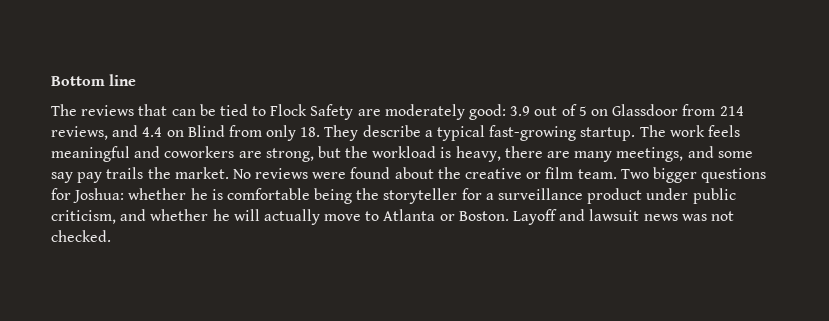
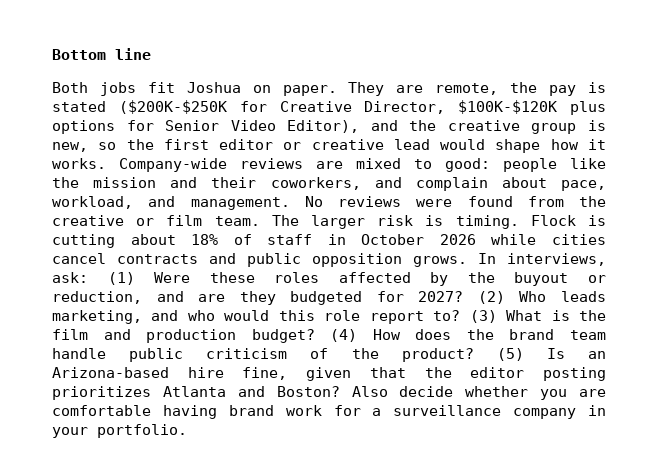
- The reviews that can be tied to Flock Safety are moderately good: 3.9 out of 5 on Glassdoor from 214 reviews, and 4.4 on Blind from only 18. They describe a typical fast-growing startup. The work feels meaningful and coworkers are strong, but the workload is heavy, there are many meetings, and some say pay trails the market.
+ Both jobs fit Joshua on paper. They are remote, the pay is stated ($200K-$250K for Creative Director, $100K-$120K plus options for Senior Video Editor), and the creative group is new, so the first editor or creative lead would shape how it works. Company-wide reviews are mixed to good: people like the mission and their coworkers, and complain about pace, workload, and management.
- No reviews were found about the creative or film team.
+ No reviews were found from the creative or film team.
- Two bigger questions for Joshua: whether he is comfortable being the storyteller for a surveillance product under public criticism, and whether he will actually move to Atlanta or Boston. Layoff and lawsuit news was not checked.
+ The larger risk is timing. Flock is cutting about 18% of staff in October 2026 while cities cancel contracts and public opposition grows. In interviews, ask: (1) Were these roles affected by the buyout or reduction, and are they budgeted for 2027? (2) Who leads marketing, and who would this role report to? (3) What is the film and production budget? (4) How does the brand team handle public criticism of the product? (5) Is an Arizona-based hire fine, given that the editor posting prioritizes Atlanta and Boston? Also decide whether you are comfortable having brand work for a surveillance company in your portfolio.

